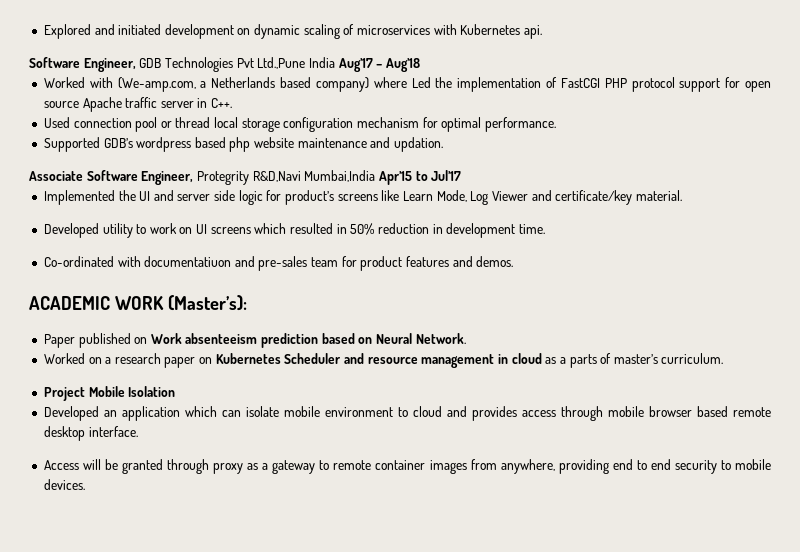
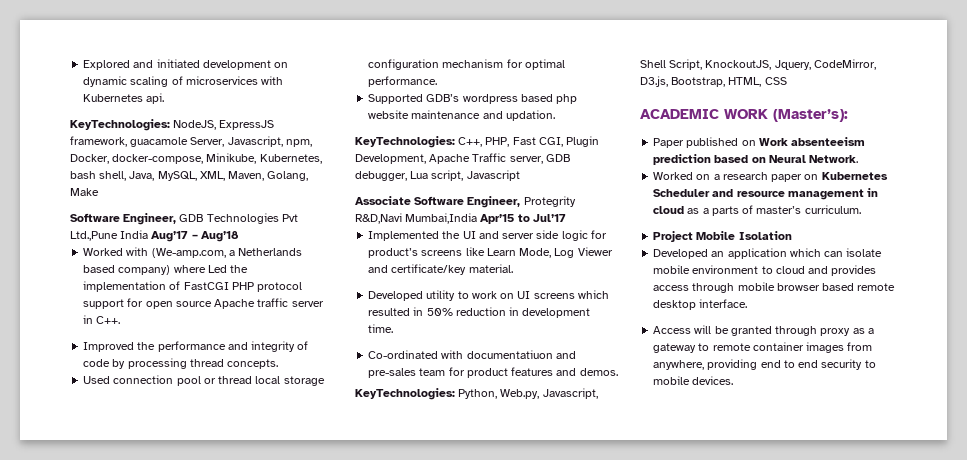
+ KeyTechnologies: NodeJS, ExpressJS framework, guacamole Server, Javascript, npm, Docker, docker-compose, Minikube, Kubernetes, bash shell, Java, MySQL, XML, Maven, Golang, Make
+ Improved the performance and integrity of code by processing thread concepts.
+ KeyTechnologies: C++, PHP, Fast CGI, Plugin Development, Apache Traffic server, GDB debugger, Lua script, Javascript
+ KeyTechnologies: Python, Web.py, Javascript, Shell Script, KnockoutJS, Jquery, CodeMirror, D3.js, Bootstrap, HTML, CSS

